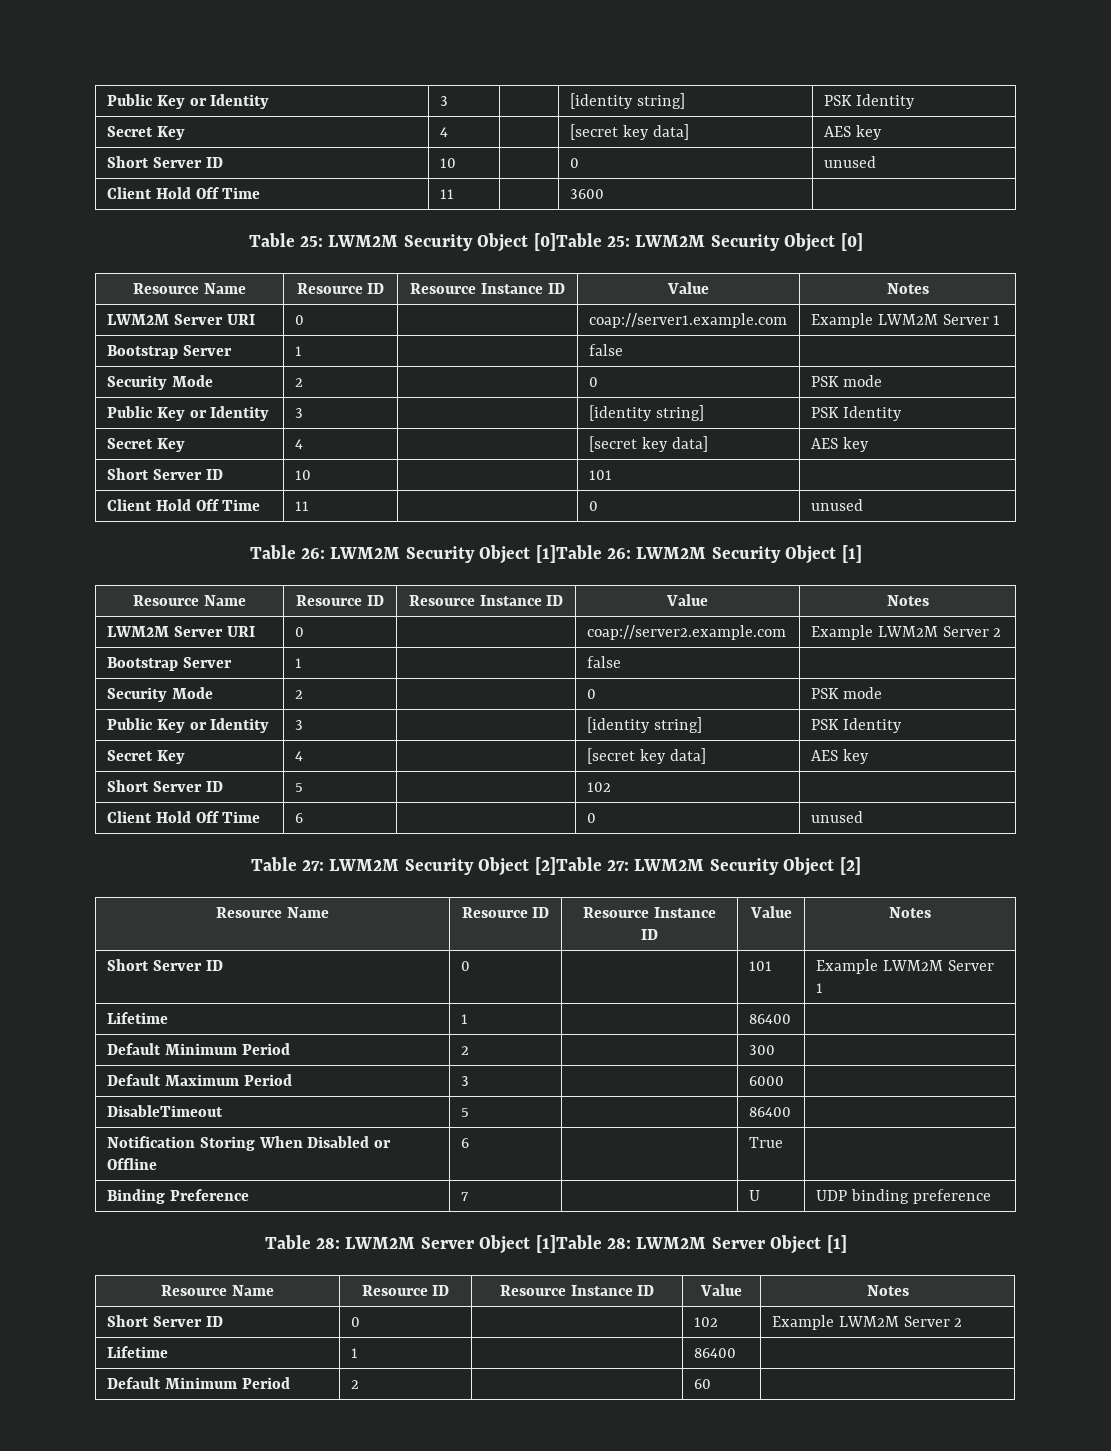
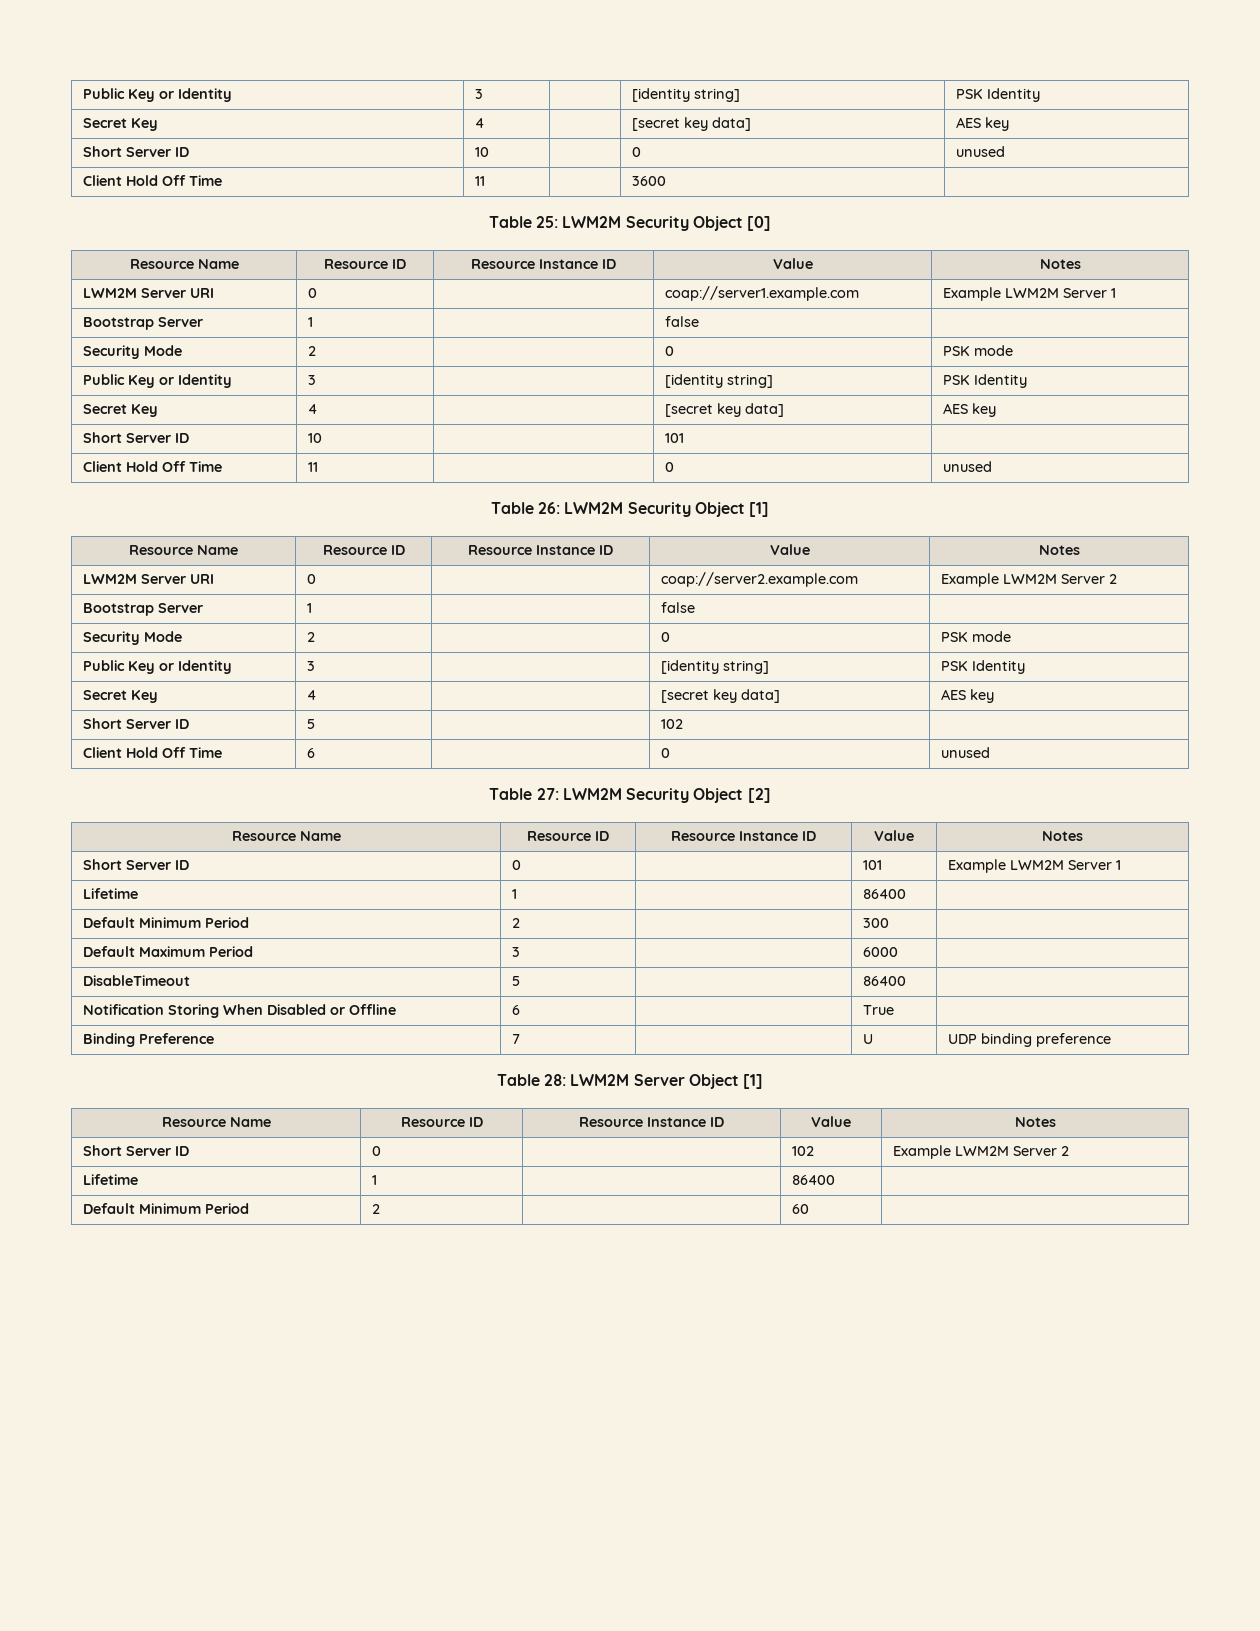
- Table 25: LWM2M Security Object [0]Table 25: LWM2M Security Object [0]
+ Table 25: LWM2M Security Object [0]
- Table 26: LWM2M Security Object [1]Table 26: LWM2M Security Object [1]
+ Table 26: LWM2M Security Object [1]
- Table 27: LWM2M Security Object [2]Table 27: LWM2M Security Object [2]
+ Table 27: LWM2M Security Object [2]
- Table 28: LWM2M Server Object [1]Table 28: LWM2M Server Object [1]
+ Table 28: LWM2M Server Object [1]

